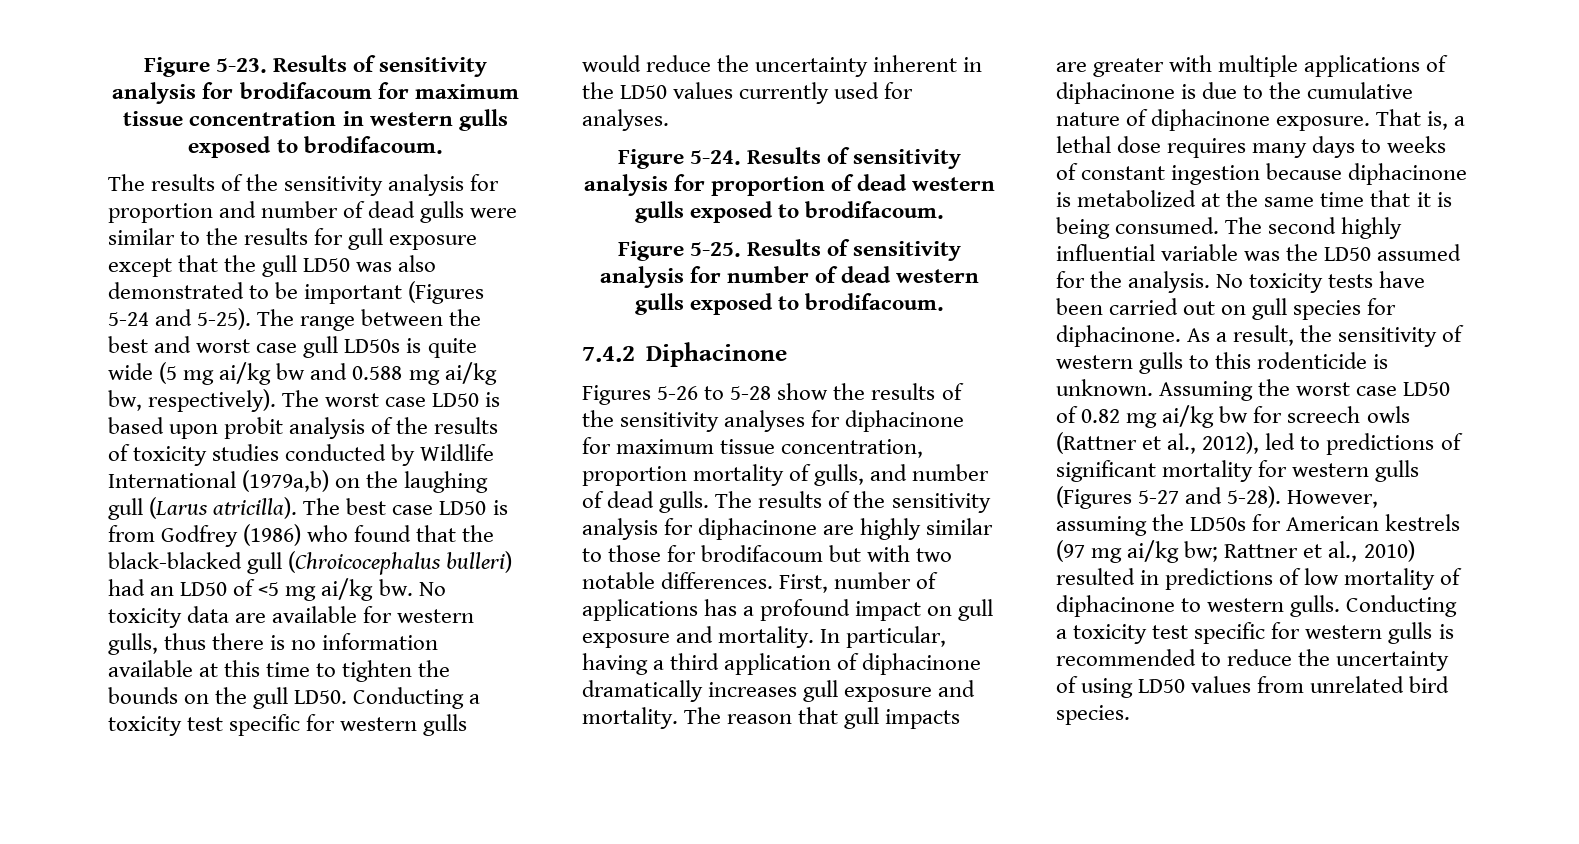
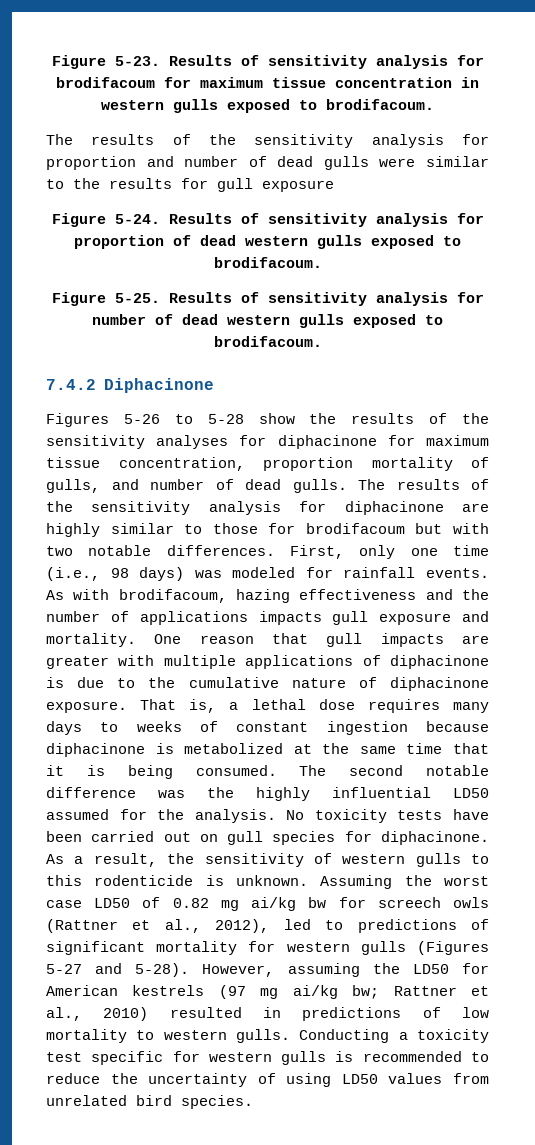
- The results of the sensitivity analysis for proportion and number of dead gulls were similar to the results for gull exposure except that the gull LD50 was also demonstrated to be important (Figures 5-24 and 5-25). The range between the best and worst case gull LD50s is quite wide (5 mg ai/kg bw and 0.588 mg ai/kg bw, respectively). The worst case LD50 is based upon probit analysis of the results of toxicity studies conducted by Wildlife International (1979a,b) on the laughing gull (Larus atricilla). The best case LD50 is from Godfrey (1986) who found that the black-blacked gull (Chroicocephalus bulleri) had an LD50 of <5 mg ai/kg bw. No toxicity data are available for western gulls, thus there is no information available at this time to tighten the bounds on the gull LD50. Conducting a toxicity test specific for western gulls would reduce the uncertainty inherent in the LD50 values currently used for analyses.
+ The results of the sensitivity analysis for proportion and number of dead gulls were similar to the results for gull exposure
- First, number of applications has a profound impact on gull exposure and mortality. In particular, having a third application of diphacinone dramatically increases gull exposure and mortality. The reason that gull impacts are greater with multiple applications of diphacinone is due to the cumulative nature of diphacinone exposure.
+ First, only one time (i.e., 98 days) was modeled for rainfall events. As with brodifacoum, hazing effectiveness and the number of applications impacts gull exposure and mortality. One reason that gull impacts are greater with multiple applications of diphacinone is due to the cumulative nature of diphacinone exposure.
- The second highly influential variable was the LD50 assumed for the analysis.
+ The second notable difference was the highly influential LD50 assumed for the analysis.
- However, assuming the LD50s for American kestrels (97 mg ai/kg bw; Rattner et al., 2010) resulted in predictions of low mortality of diphacinone to western gulls.
+ However, assuming the LD50 for American kestrels (97 mg ai/kg bw; Rattner et al., 2010) resulted in predictions of low mortality to western gulls.

